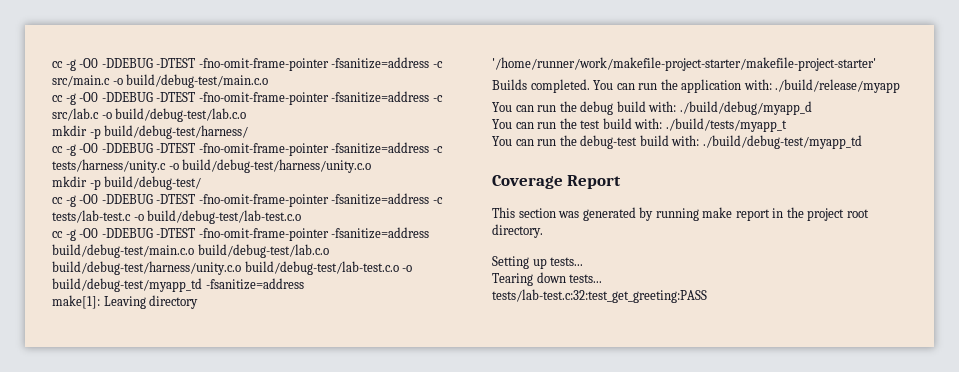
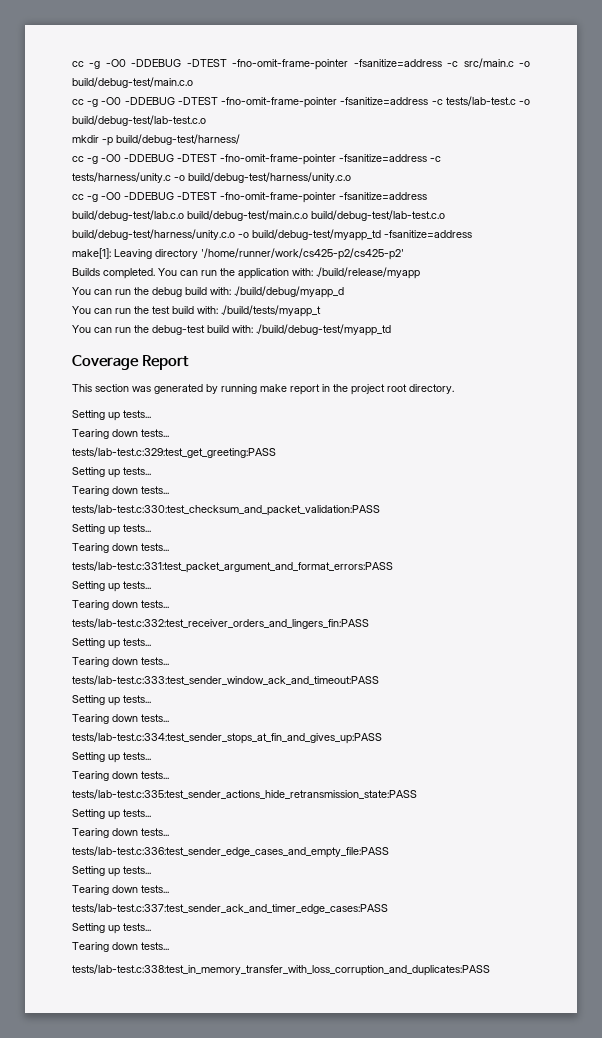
- cc -g -O0 -DDEBUG -DTEST -fno-omit-frame-pointer -fsanitize=address -c src/lab.c -o build/debug-test/lab.c.o
+ cc -g -O0 -DDEBUG -DTEST -fno-omit-frame-pointer -fsanitize=address -c tests/lab-test.c -o build/debug-test/lab-test.c.o
- mkdir -p build/debug-test/
- cc -g -O0 -DDEBUG -DTEST -fno-omit-frame-pointer -fsanitize=address -c tests/lab-test.c -o build/debug-test/lab-test.c.o
- cc -g -O0 -DDEBUG -DTEST -fno-omit-frame-pointer -fsanitize=address build/debug-test/main.c.o build/debug-test/lab.c.o build/debug-test/harness/unity.c.o build/debug-test/lab-test.c.o -o build/debug-test/myapp_td -fsanitize=address
+ cc -g -O0 -DDEBUG -DTEST -fno-omit-frame-pointer -fsanitize=address build/debug-test/lab.c.o build/debug-test/main.c.o build/debug-test/lab-test.c.o build/debug-test/harness/unity.c.o -o build/debug-test/myapp_td -fsanitize=address
- make[1]: Leaving directory '/home/runner/work/makefile-project-starter/makefile-project-starter'
+ make[1]: Leaving directory '/home/runner/work/cs425-p2/cs425-p2'
- tests/lab-test.c:32:test_get_greeting:PASS
+ tests/lab-test.c:329:test_get_greeting:PASS
+ Setting up tests...
+ Tearing down tests...
+ tests/lab-test.c:330:test_checksum_and_packet_validation:PASS
+ Setting up tests...
+ Tearing down tests...
+ tests/lab-test.c:331:test_packet_argument_and_format_errors:PASS
+ Setting up tests...
+ Tearing down tests...
+ tests/lab-test.c:332:test_receiver_orders_and_lingers_fin:PASS
+ Setting up tests...
+ Tearing down tests...
+ tests/lab-test.c:333:test_sender_window_ack_and_timeout:PASS
+ Setting up tests...
+ Tearing down tests...
+ tests/lab-test.c:334:test_sender_stops_at_fin_and_gives_up:PASS
+ Setting up tests...
+ Tearing down tests...
+ tests/lab-test.c:335:test_sender_actions_hide_retransmission_state:PASS
+ Setting up tests...
+ Tearing down tests...
+ tests/lab-test.c:336:test_sender_edge_cases_and_empty_file:PASS
+ Setting up tests...
+ Tearing down tests...
+ tests/lab-test.c:337:test_sender_ack_and_timer_edge_cases:PASS
+ Setting up tests...
+ Tearing down tests...
+ tests/lab-test.c:338:test_in_memory_transfer_with_loss_corruption_and_duplicates:PASS

